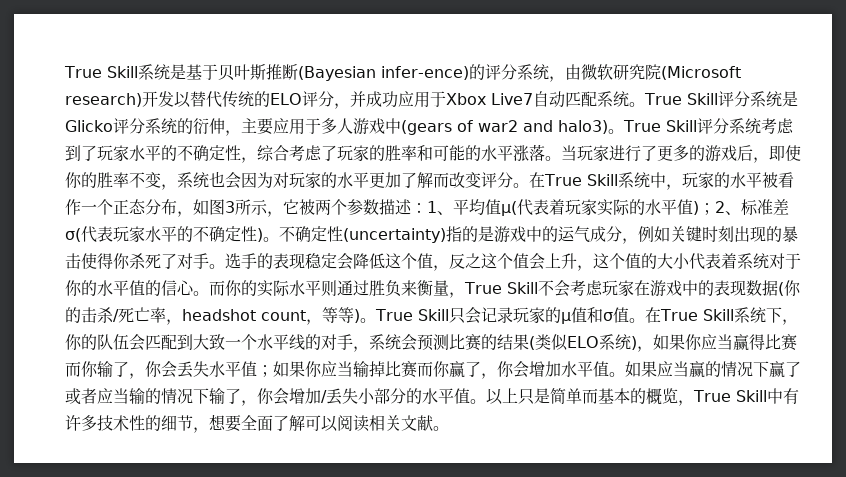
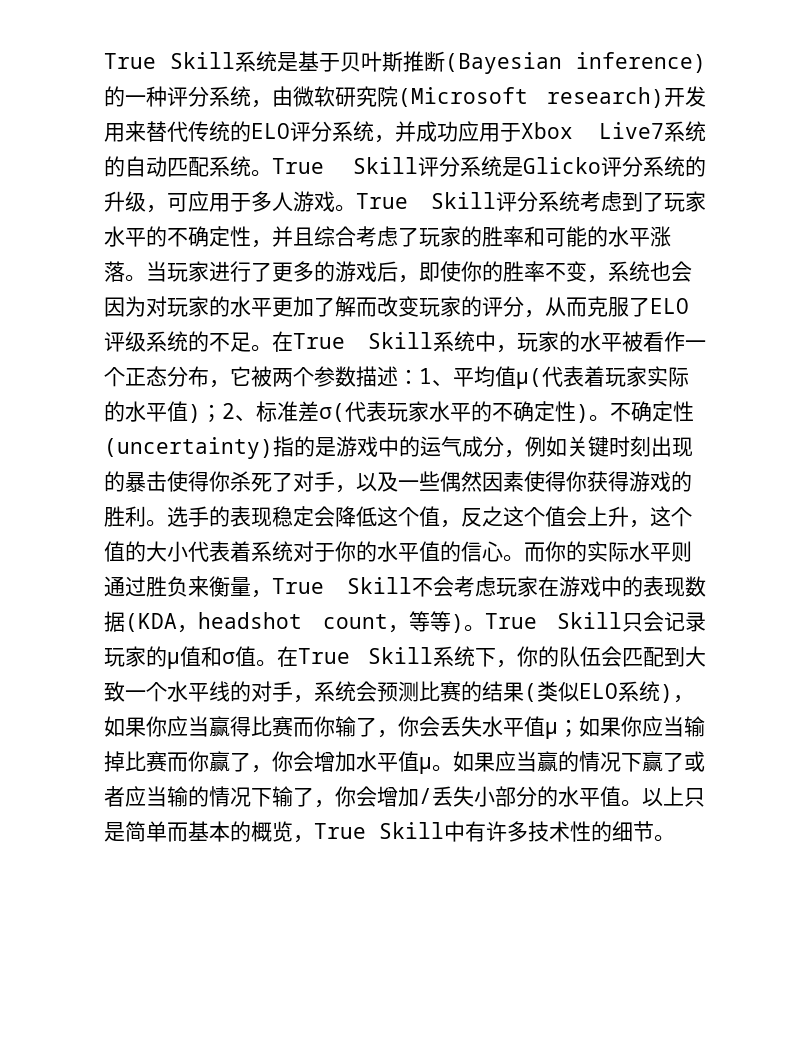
- True Skill系统是基于贝叶斯推断(Bayesian infer-ence)的评分系统，由微软研究院(Microsoft research)开发以替代传统的ELO评分，并成功应用于Xbox Live7自动匹配系统。
+ True Skill系统是基于贝叶斯推断(Bayesian inference)的一种评分系统，由微软研究院(Microsoft research)开发用来替代传统的ELO评分系统，并成功应用于Xbox Live7系统的自动匹配系统。
- True Skill评分系统是Glicko评分系统的衍伸，主要应用于多人游戏中(gears of war2 and halo3)。
+ True Skill评分系统是Glicko评分系统的升级，可应用于多人游戏。
- True Skill评分系统考虑到了玩家水平的不确定性，综合考虑了玩家的胜率和可能的水平涨落。
+ True Skill评分系统考虑到了玩家水平的不确定性，并且综合考虑了玩家的胜率和可能的水平涨落。
- 当玩家进行了更多的游戏后，即使你的胜率不变，系统也会因为对玩家的水平更加了解而改变评分。
+ 当玩家进行了更多的游戏后，即使你的胜率不变，系统也会因为对玩家的水平更加了解而改变玩家的评分，从而克服了ELO评级系统的不足。
- 在True Skill系统中，玩家的水平被看作一个正态分布，如图3所示，它被两个参数描述：1、平均值μ(代表着玩家实际的水平值)；2、标准差σ(代表玩家水平的不确定性)。
+ 在True Skill系统中，玩家的水平被看作一个正态分布，它被两个参数描述：1、平均值μ(代表着玩家实际的水平值)；2、标准差σ(代表玩家水平的不确定性)。
- 不确定性(uncertainty)指的是游戏中的运气成分，例如关键时刻出现的暴击使得你杀死了对手。
+ 不确定性(uncertainty)指的是游戏中的运气成分，例如关键时刻出现的暴击使得你杀死了对手，以及一些偶然因素使得你获得游戏的胜利。
- 而你的实际水平则通过胜负来衡量，True Skill不会考虑玩家在游戏中的表现数据(你的击杀/死亡率，headshot count，等等)。
+ 而你的实际水平则通过胜负来衡量，True Skill不会考虑玩家在游戏中的表现数据(KDA，headshot count，等等)。
- 在True Skill系统下，你的队伍会匹配到大致一个水平线的对手，系统会预测比赛的结果(类似ELO系统)，如果你应当赢得比赛而你输了，你会丢失水平值；如果你应当输掉比赛而你赢了，你会增加水平值。
+ 在True Skill系统下，你的队伍会匹配到大致一个水平线的对手，系统会预测比赛的结果(类似ELO系统)，如果你应当赢得比赛而你输了，你会丢失水平值μ；如果你应当输掉比赛而你赢了，你会增加水平值μ。
- 以上只是简单而基本的概览，True Skill中有许多技术性的细节，想要全面了解可以阅读相关文献。
+ 以上只是简单而基本的概览，True Skill中有许多技术性的细节。

